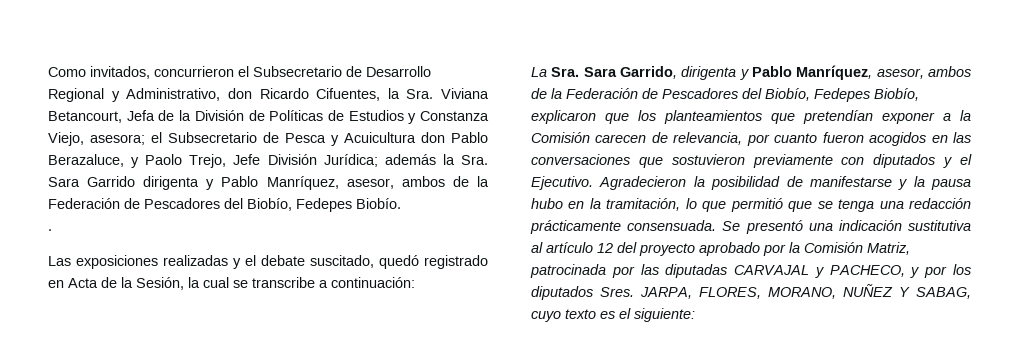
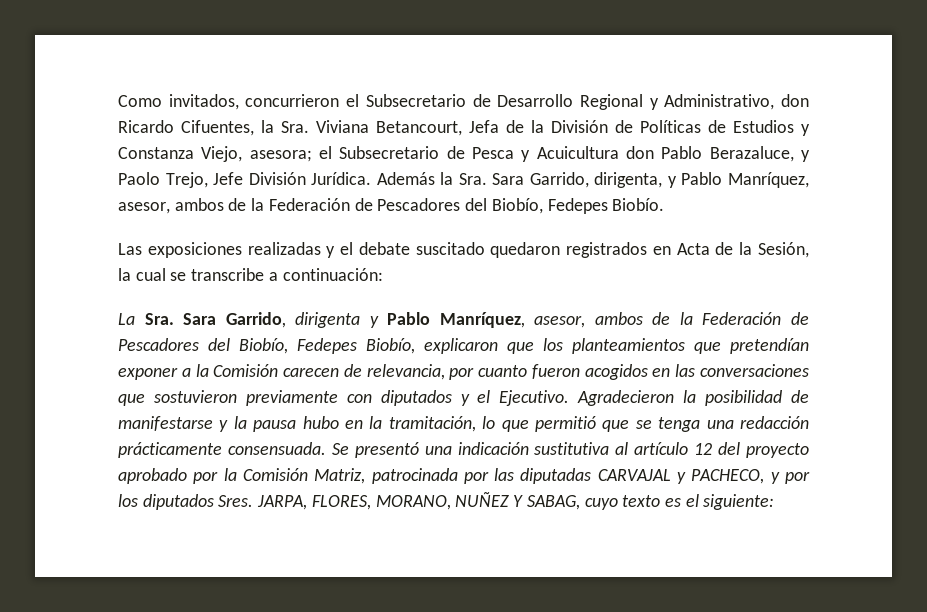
- Como invitados, concurrieron el Subsecretario de Desarrollo Regional y Administrativo, don Ricardo Cifuentes, la Sra. Viviana Betancourt, Jefa de la División de Políticas de Estudios y Constanza Viejo, asesora; el Subsecretario de Pesca y Acuicultura don Pablo Berazaluce, y Paolo Trejo, Jefe División Jurídica; además la Sra. Sara Garrido dirigenta y Pablo Manríquez, asesor, ambos de la Federación de Pescadores del Biobío, Fedepes Biobío.
+ Como invitados, concurrieron el Subsecretario de Desarrollo Regional y Administrativo, don Ricardo Cifuentes, la Sra. Viviana Betancourt, Jefa de la División de Políticas de Estudios y Constanza Viejo, asesora; el Subsecretario de Pesca y Acuicultura don Pablo Berazaluce, y Paolo Trejo, Jefe División Jurídica. Además la Sra. Sara Garrido, dirigenta, y Pablo Manríquez, asesor, ambos de la Federación de Pescadores del Biobío, Fedepes Biobío.
- .
- Las exposiciones realizadas y el debate suscitado, quedó registrado en Acta de la Sesión, la cual se transcribe a continuación:
+ Las exposiciones realizadas y el debate suscitado quedaron registrados en Acta de la Sesión, la cual se transcribe a continuación:

